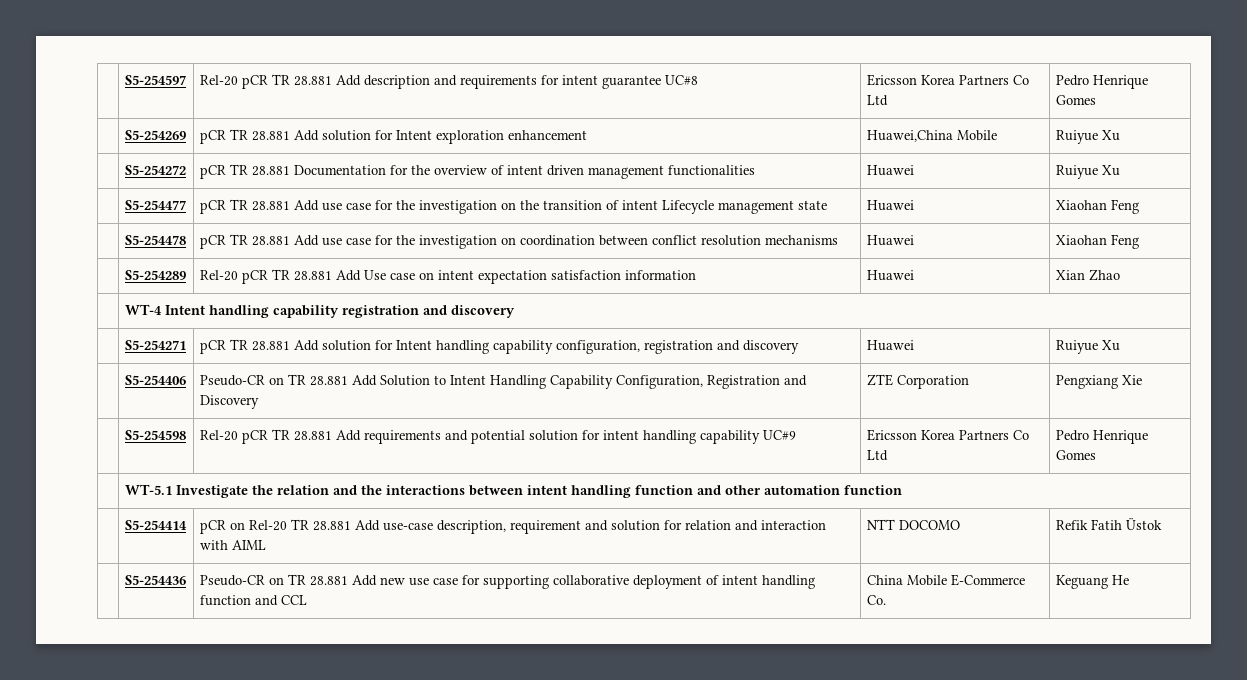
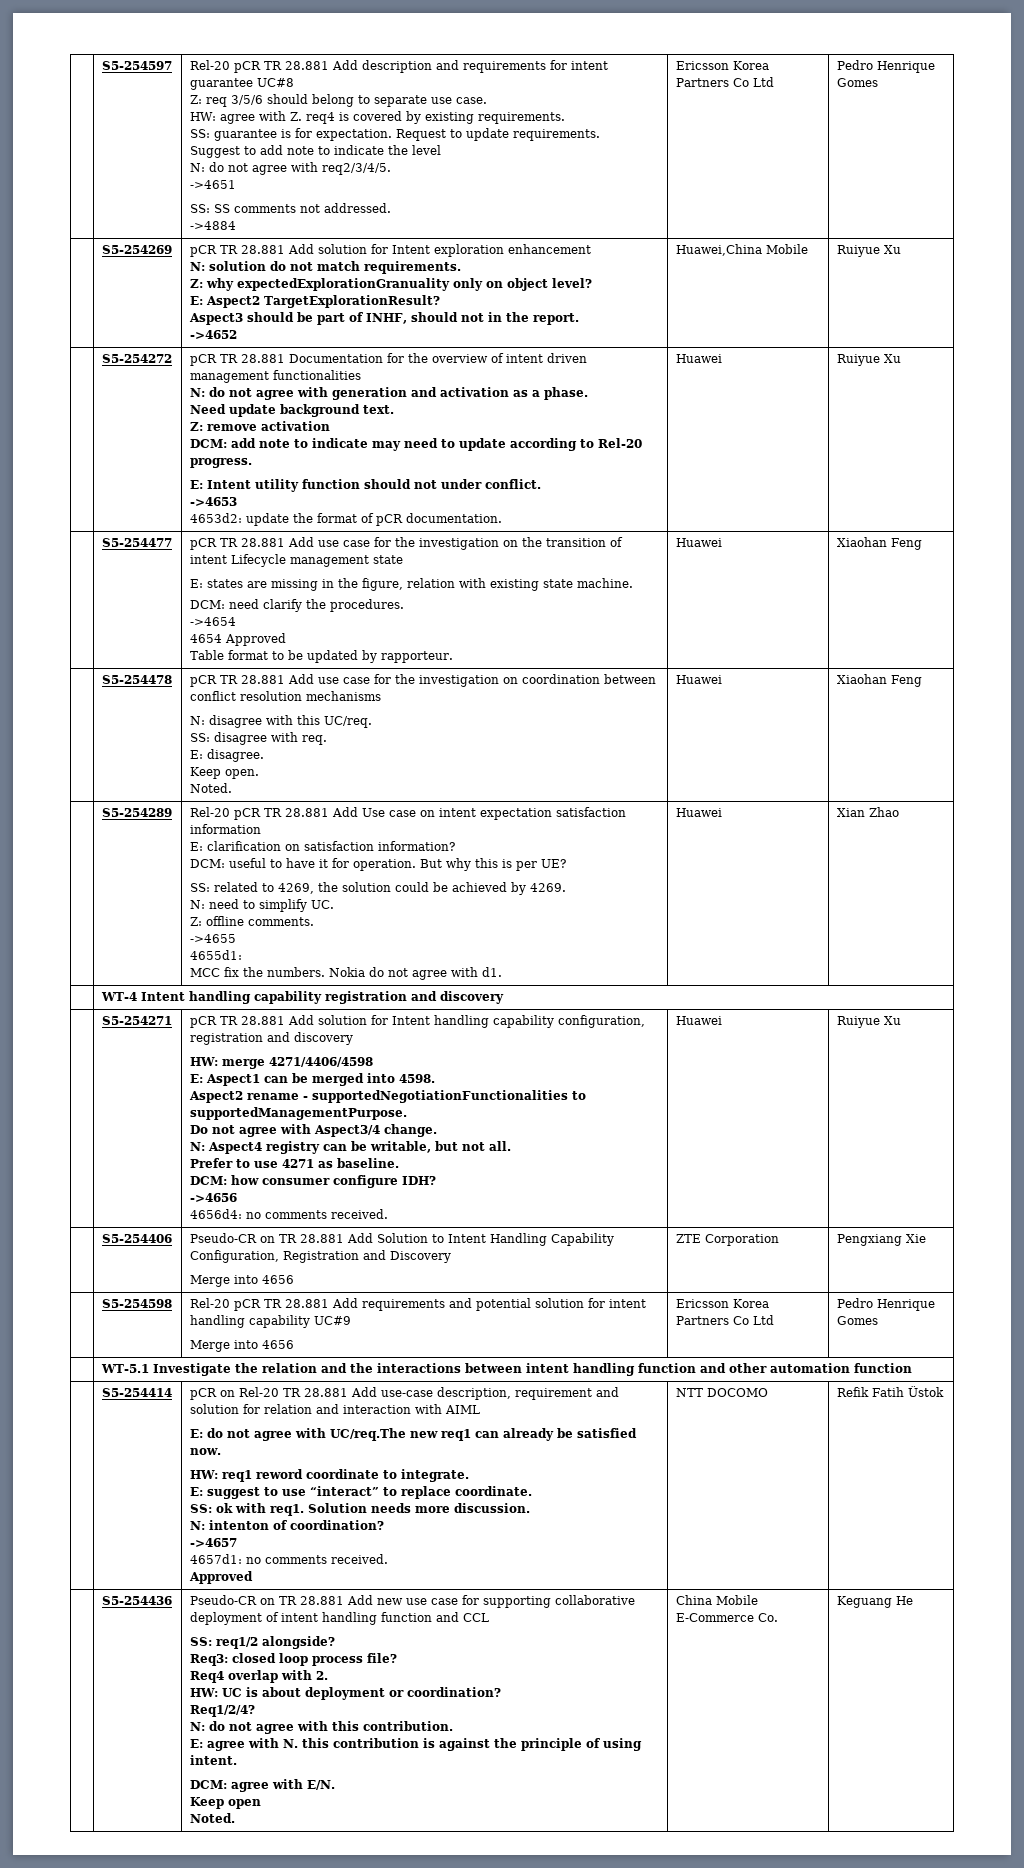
+ Z: req 3/5/6 should belong to separate use case.
+ HW: agree with Z. req4 is covered by existing requirements.
+ SS: guarantee is for expectation. Request to update requirements.
+ Suggest to add note to indicate the level
+ N: do not agree with req2/3/4/5.
+ ->4651
+ SS: SS comments not addressed.
+ ->4884
+ N: solution do not match requirements.
+ Z: why expectedExplorationGranuality only on object level?
+ E: Aspect2 TargetExplorationResult?
+ Aspect3 should be part of INHF, should not in the report.
+ ->4652
+ N: do not agree with generation and activation as a phase.
+ Need update background text.
+ Z: remove activation
+ DCM: add note to indicate may need to update according to Rel-20 progress.
+ E: Intent utility function should not under conflict.
+ ->4653
+ 4653d2: update the format of pCR documentation.
+ E: states are missing in the figure, relation with existing state machine.
+ DCM: need clarify the procedures.
+ ->4654
+ 4654 Approved
+ Table format to be updated by rapporteur.
- | S5-254478 | pCR TR 28.881 Add use case for the investigation on coordination between conflict resolution mechanisms | Huawei | Xiaohan Feng
+ | S5-254478 | pCR TR 28.881 Add use case for the investigation on coordination between conflict resolution mechanisms
+ N: disagree with this UC/req.
+ SS: disagree with req.
+ E: disagree.
+ Keep open.
+ Noted. | Huawei | Xiaohan Feng
+ E: clarification on satisfaction information?
+ DCM: useful to have it for operation. But why this is per UE?
+ SS: related to 4269, the solution could be achieved by 4269.
+ N: need to simplify UC.
+ Z: offline comments.
+ ->4655
+ 4655d1:
+ MCC fix the numbers. Nokia do not agree with d1.
+ HW: merge 4271/4406/4598
+ E: Aspect1 can be merged into 4598.
+ Aspect2 rename - supportedNegotiationFunctionalities to supportedManagementPurpose.
+ Do not agree with Aspect3/4 change.
+ N: Aspect4 registry can be writable, but not all.
+ Prefer to use 4271 as baseline.
+ DCM: how consumer configure IDH?
+ ->4656
+ 4656d4: no comments received.
- | S5-254406 | Pseudo-CR on TR 28.881 Add Solution to Intent Handling Capability Configuration, Registration and Discovery | ZTE Corporation | Pengxiang Xie
+ | S5-254406 | Pseudo-CR on TR 28.881 Add Solution to Intent Handling Capability Configuration, Registration and Discovery
+ Merge into 4656 | ZTE Corporation | Pengxiang Xie
- | S5-254598 | Rel-20 pCR TR 28.881 Add requirements and potential solution for intent handling capability UC#9 | Ericsson Korea Partners Co Ltd | Pedro Henrique Gomes
+ | S5-254598 | Rel-20 pCR TR 28.881 Add requirements and potential solution for intent handling capability UC#9
+ Merge into 4656 | Ericsson Korea Partners Co Ltd | Pedro Henrique Gomes
+ E: do not agree with UC/req.The new req1 can already be satisfied now.
+ HW: req1 reword coordinate to integrate.
+ E: suggest to use “interact” to replace coordinate.
+ SS: ok with req1. Solution needs more discussion.
+ N: intenton of coordination?
+ ->4657
+ 4657d1: no comments received.
+ Approved
+ SS: req1/2 alongside?
+ Req3: closed loop process file?
+ Req4 overlap with 2.
+ HW: UC is about deployment or coordination?
+ Req1/2/4?
+ N: do not agree with this contribution.
+ E: agree with N. this contribution is against the principle of using intent.
+ DCM: agree with E/N.
+ Keep open
+ Noted.

